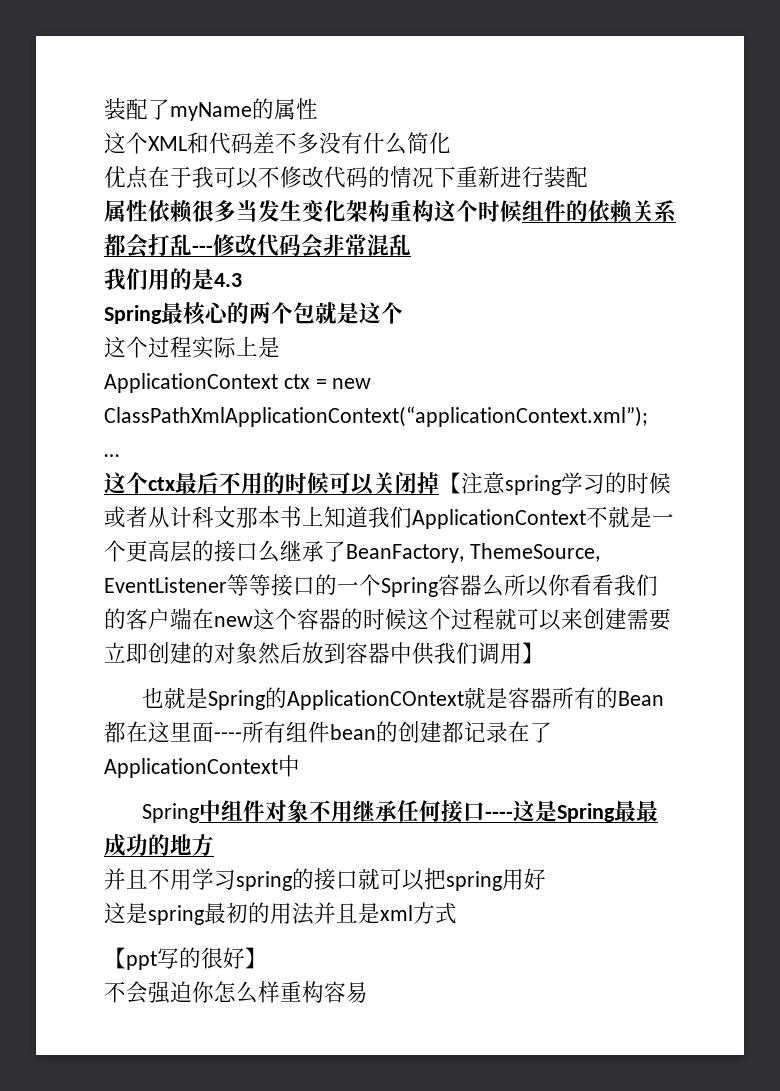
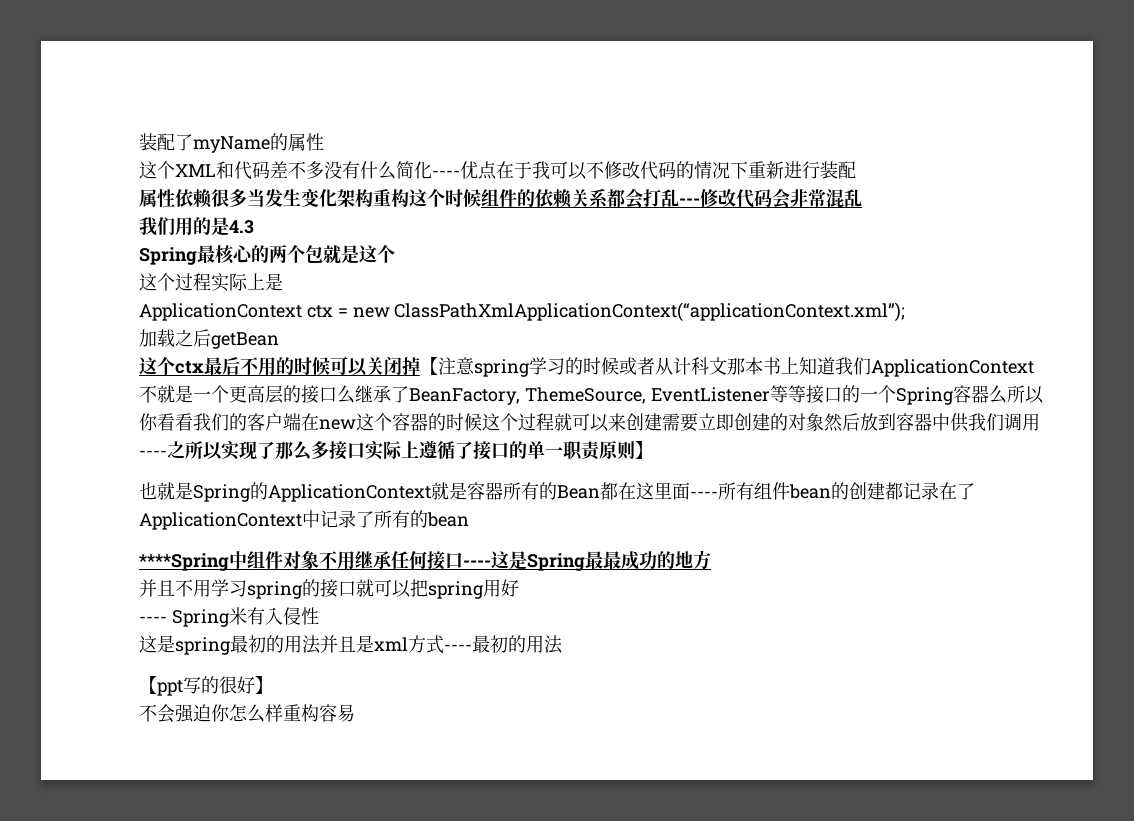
- 这个XML和代码差不多没有什么简化
- 优点在于我可以不修改代码的情况下重新进行装配
+ 这个XML和代码差不多没有什么简化----优点在于我可以不修改代码的情况下重新进行装配
- …
+ 加载之后getBean
- 这个ctx最后不用的时候可以关闭掉【注意spring学习的时候或者从计科文那本书上知道我们ApplicationContext不就是一个更高层的接口么继承了BeanFactory, ThemeSource, EventListener等等接口的一个Spring容器么所以你看看我们的客户端在new这个容器的时候这个过程就可以来创建需要立即创建的对象然后放到容器中供我们调用】
+ 这个ctx最后不用的时候可以关闭掉【注意spring学习的时候或者从计科文那本书上知道我们ApplicationContext不就是一个更高层的接口么继承了BeanFactory, ThemeSource, EventListener等等接口的一个Spring容器么所以你看看我们的客户端在new这个容器的时候这个过程就可以来创建需要立即创建的对象然后放到容器中供我们调用----之所以实现了那么多接口实际上遵循了接口的单一职责原则】
- 也就是Spring的ApplicationCOntext就是容器所有的Bean都在这里面----所有组件bean的创建都记录在了ApplicationContext中
- Spring中组件对象不用继承任何接口----这是Spring最最成功的地方
+ 也就是Spring的ApplicationContext就是容器所有的Bean都在这里面----所有组件bean的创建都记录在了ApplicationContext中记录了所有的bean
+ ****Spring中组件对象不用继承任何接口----这是Spring最最成功的地方
+ ---- Spring米有入侵性
- 这是spring最初的用法并且是xml方式
+ 这是spring最初的用法并且是xml方式----最初的用法

